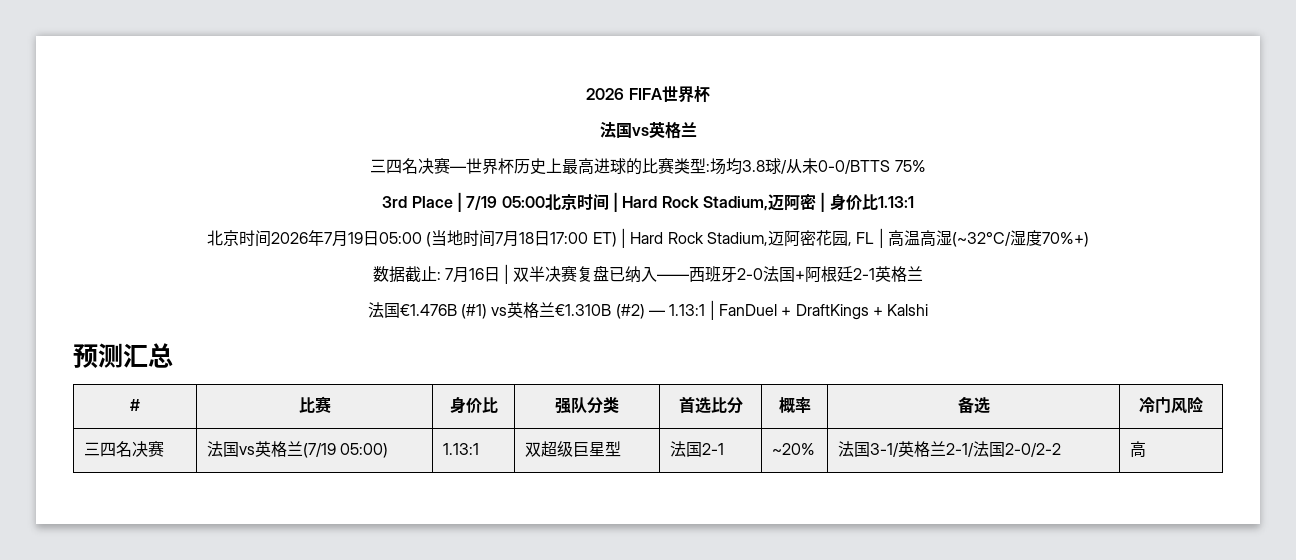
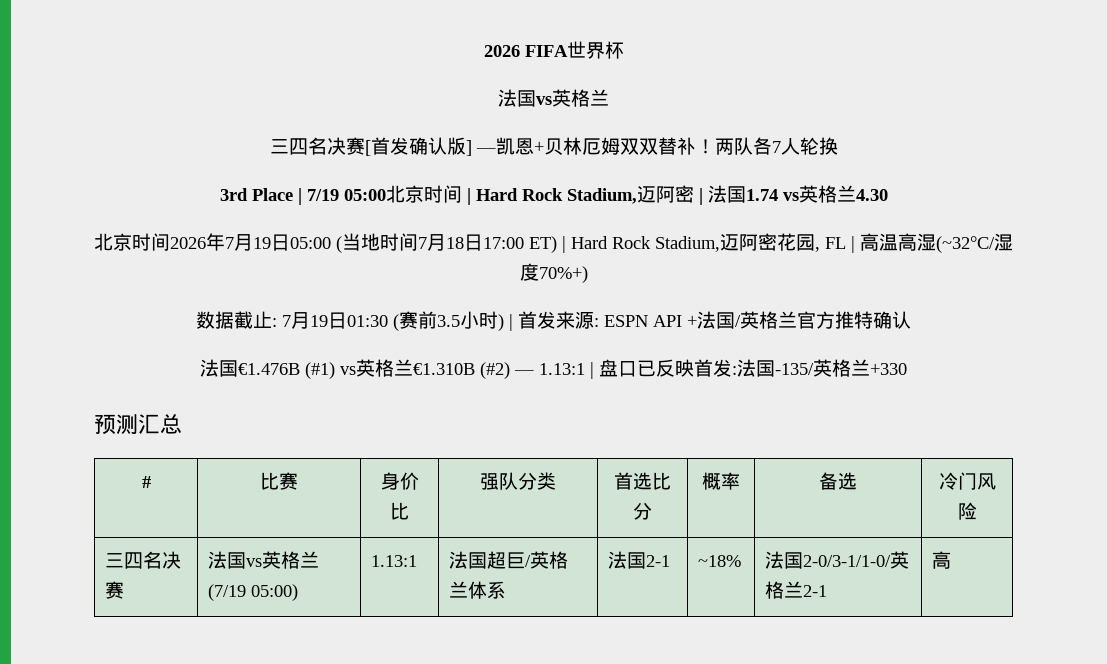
- 三四名决赛—世界杯历史上最高进球的比赛类型:场均3.8球/从未0-0/BTTS 75%
+ 三四名决赛[首发确认版] —凯恩+贝林厄姆双双替补！两队各7人轮换
- 3rd Place | 7/19 05:00北京时间 | Hard Rock Stadium,迈阿密 | 身价比1.13:1
+ 3rd Place | 7/19 05:00北京时间 | Hard Rock Stadium,迈阿密 | 法国1.74 vs英格兰4.30
- 数据截止: 7月16日 | 双半决赛复盘已纳入——西班牙2-0法国+阿根廷2-1英格兰
+ 数据截止: 7月19日01:30 (赛前3.5小时) | 首发来源: ESPN API +法国/英格兰官方推特确认
- 法国€1.476B (#1) vs英格兰€1.310B (#2) — 1.13:1 | FanDuel + DraftKings + Kalshi
+ 法国€1.476B (#1) vs英格兰€1.310B (#2) — 1.13:1 | 盘口已反映首发:法国-135/英格兰+330
- 三四名决赛 | 法国vs英格兰(7/19 05:00) | 1.13:1 | 双超级巨星型 | 法国2-1 | ~20% | 法国3-1/英格兰2-1/法国2-0/2-2 | 高
+ 三四名决赛 | 法国vs英格兰(7/19 05:00) | 1.13:1 | 法国超巨/英格兰体系 | 法国2-1 | ~18% | 法国2-0/3-1/1-0/英格兰2-1 | 高

